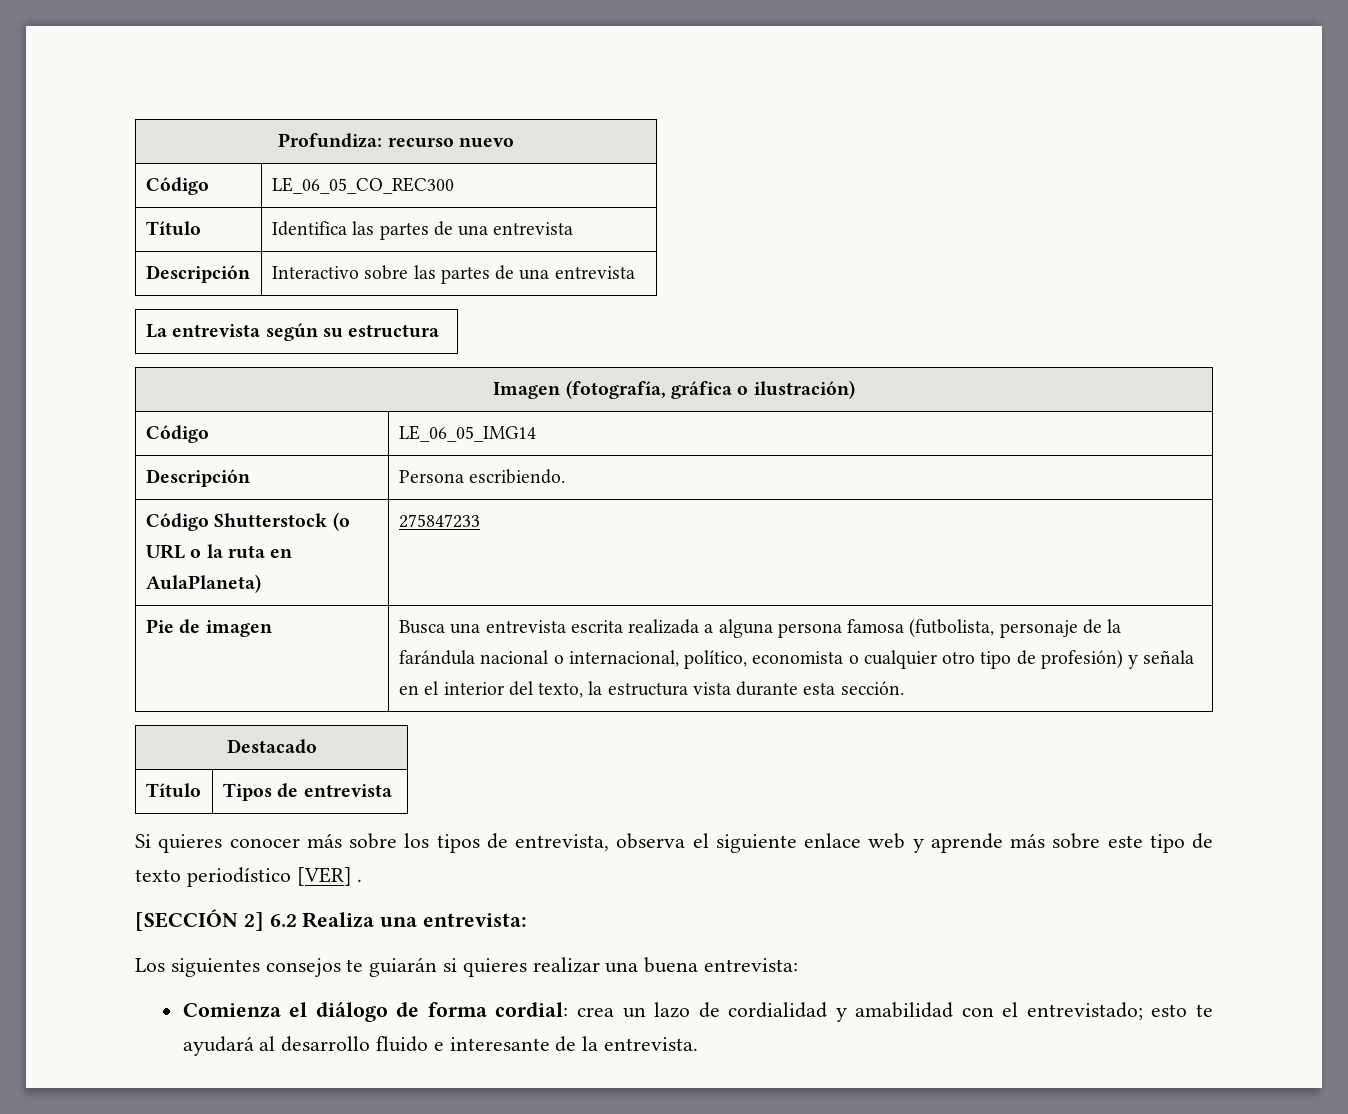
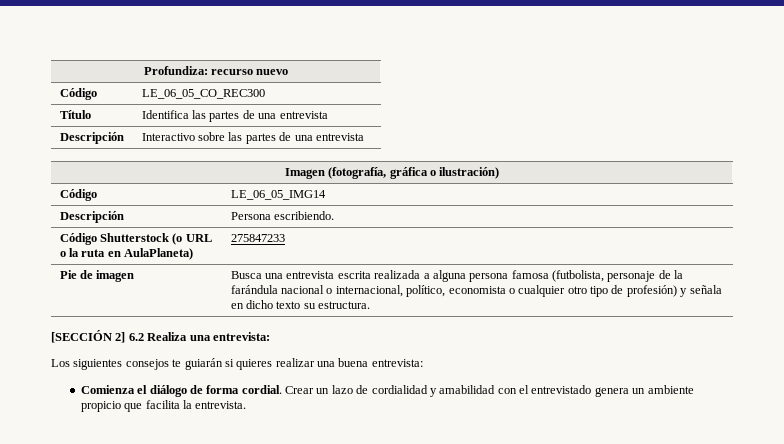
- La entrevista según su estructura
- Busca una entrevista escrita realizada a alguna persona famosa (futbolista, personaje de la farándula nacional o internacional, político, economista o cualquier otro tipo de profesión) y señala en el interior del texto, la estructura vista durante esta sección.
- Destacado
- Título | Tipos de entrevista
- Si quieres conocer más sobre los tipos de entrevista, observa el siguiente enlace web y aprende más sobre este tipo de texto periodístico [VER] .
+ Busca una entrevista escrita realizada a alguna persona famosa (futbolista, personaje de la farándula nacional o internacional, político, economista o cualquier otro tipo de profesión) y señala en dicho texto su estructura.
- Comienza el diálogo de forma cordial: crea un lazo de cordialidad y amabilidad con el entrevistado; esto te ayudará al desarrollo fluido e interesante de la entrevista.
+ Comienza el diálogo de forma cordial. Crear un lazo de cordialidad y amabilidad con el entrevistado genera un ambiente propicio que facilita la entrevista.

